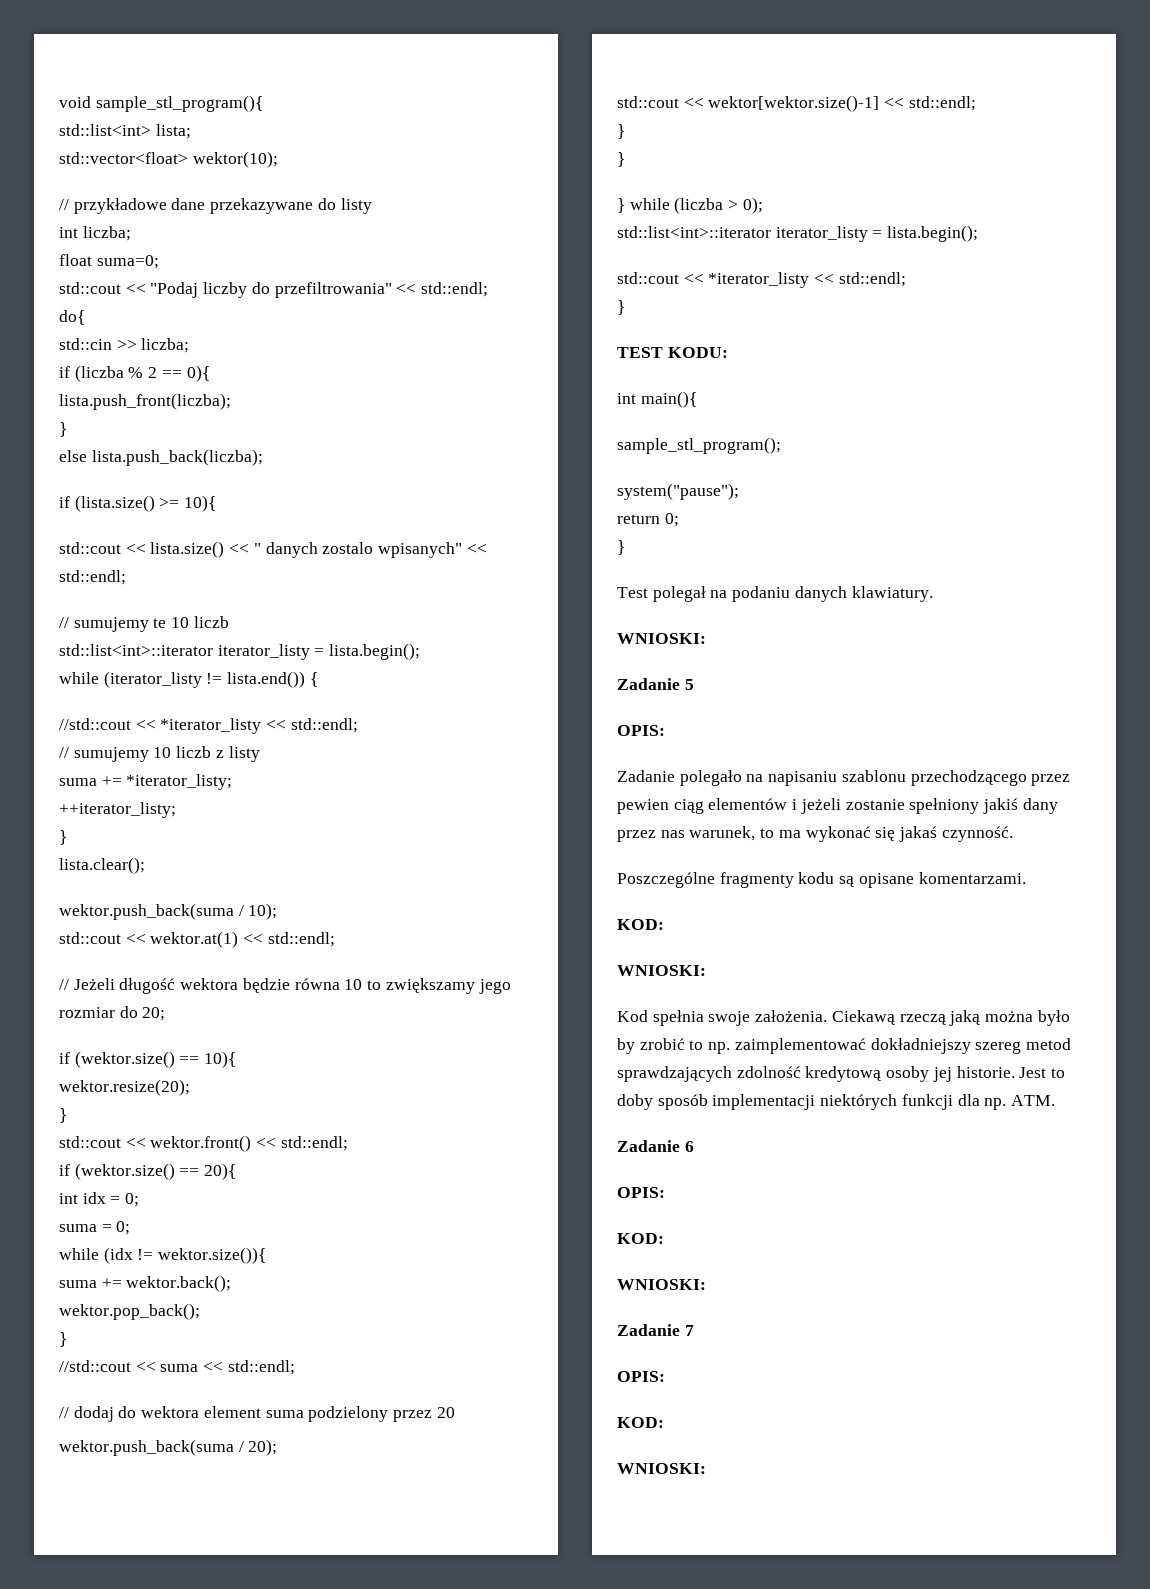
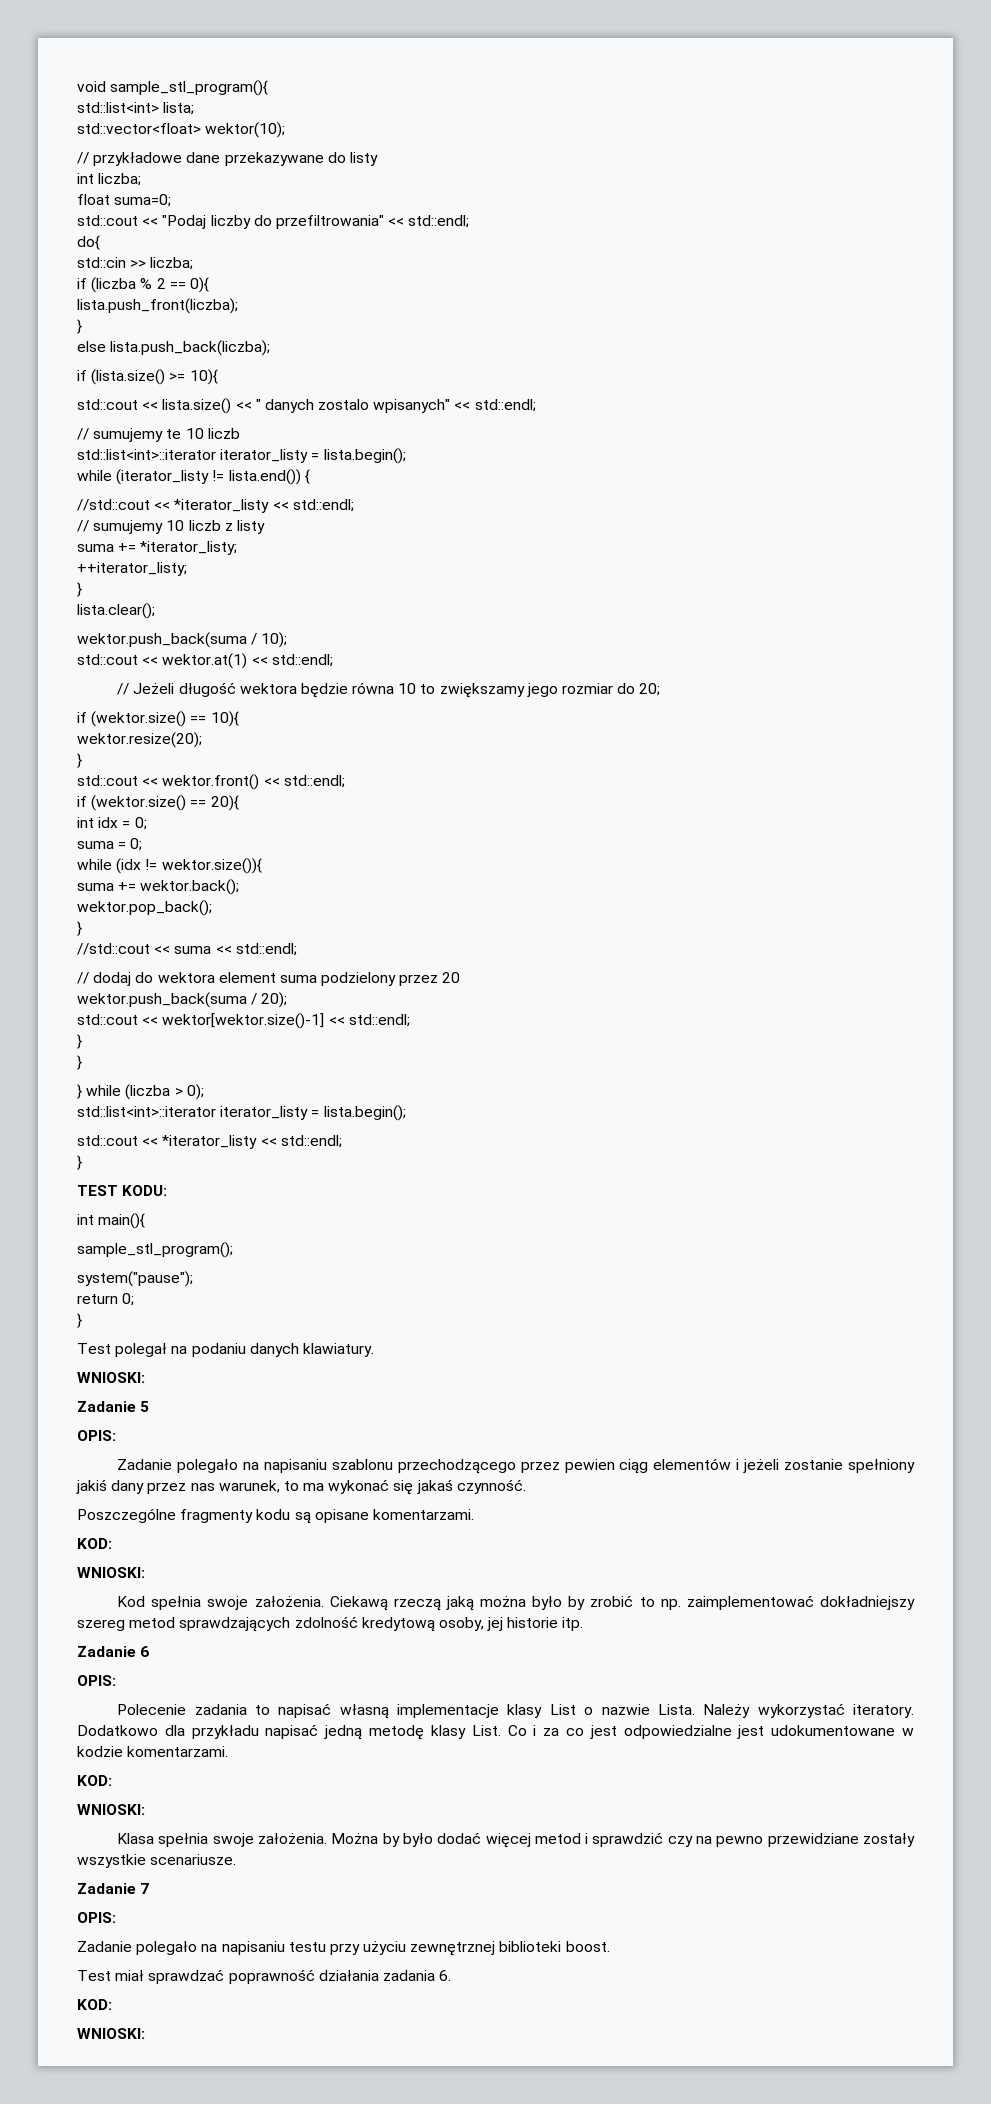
- Ciekawą rzeczą jaką można było by zrobić to np. zaimplementować dokładniejszy szereg metod sprawdzających zdolność kredytową osoby jej historie. Jest to doby sposób implementacji niektórych funkcji dla np. ATM.
+ Ciekawą rzeczą jaką można było by zrobić to np. zaimplementować dokładniejszy szereg metod sprawdzających zdolność kredytową osoby, jej historie itp.
  Zadanie 6
  OPIS:
+ Polecenie zadania to napisać własną implementacje klasy List o nazwie Lista. Należy wykorzystać iteratory. Dodatkowo dla przykładu napisać jedną metodę klasy List. Co i za co jest odpowiedzialne jest udokumentowane w kodzie komentarzami.
  KOD:
  WNIOSKI:
+ Klasa spełnia swoje założenia. Można by było dodać więcej metod i sprawdzić czy na pewno przewidziane zostały wszystkie scenariusze.
  Zadanie 7
  OPIS:
+ Zadanie polegało na napisaniu testu przy użyciu zewnętrznej biblioteki boost.
+ Test miał sprawdzać poprawność działania zadania 6.

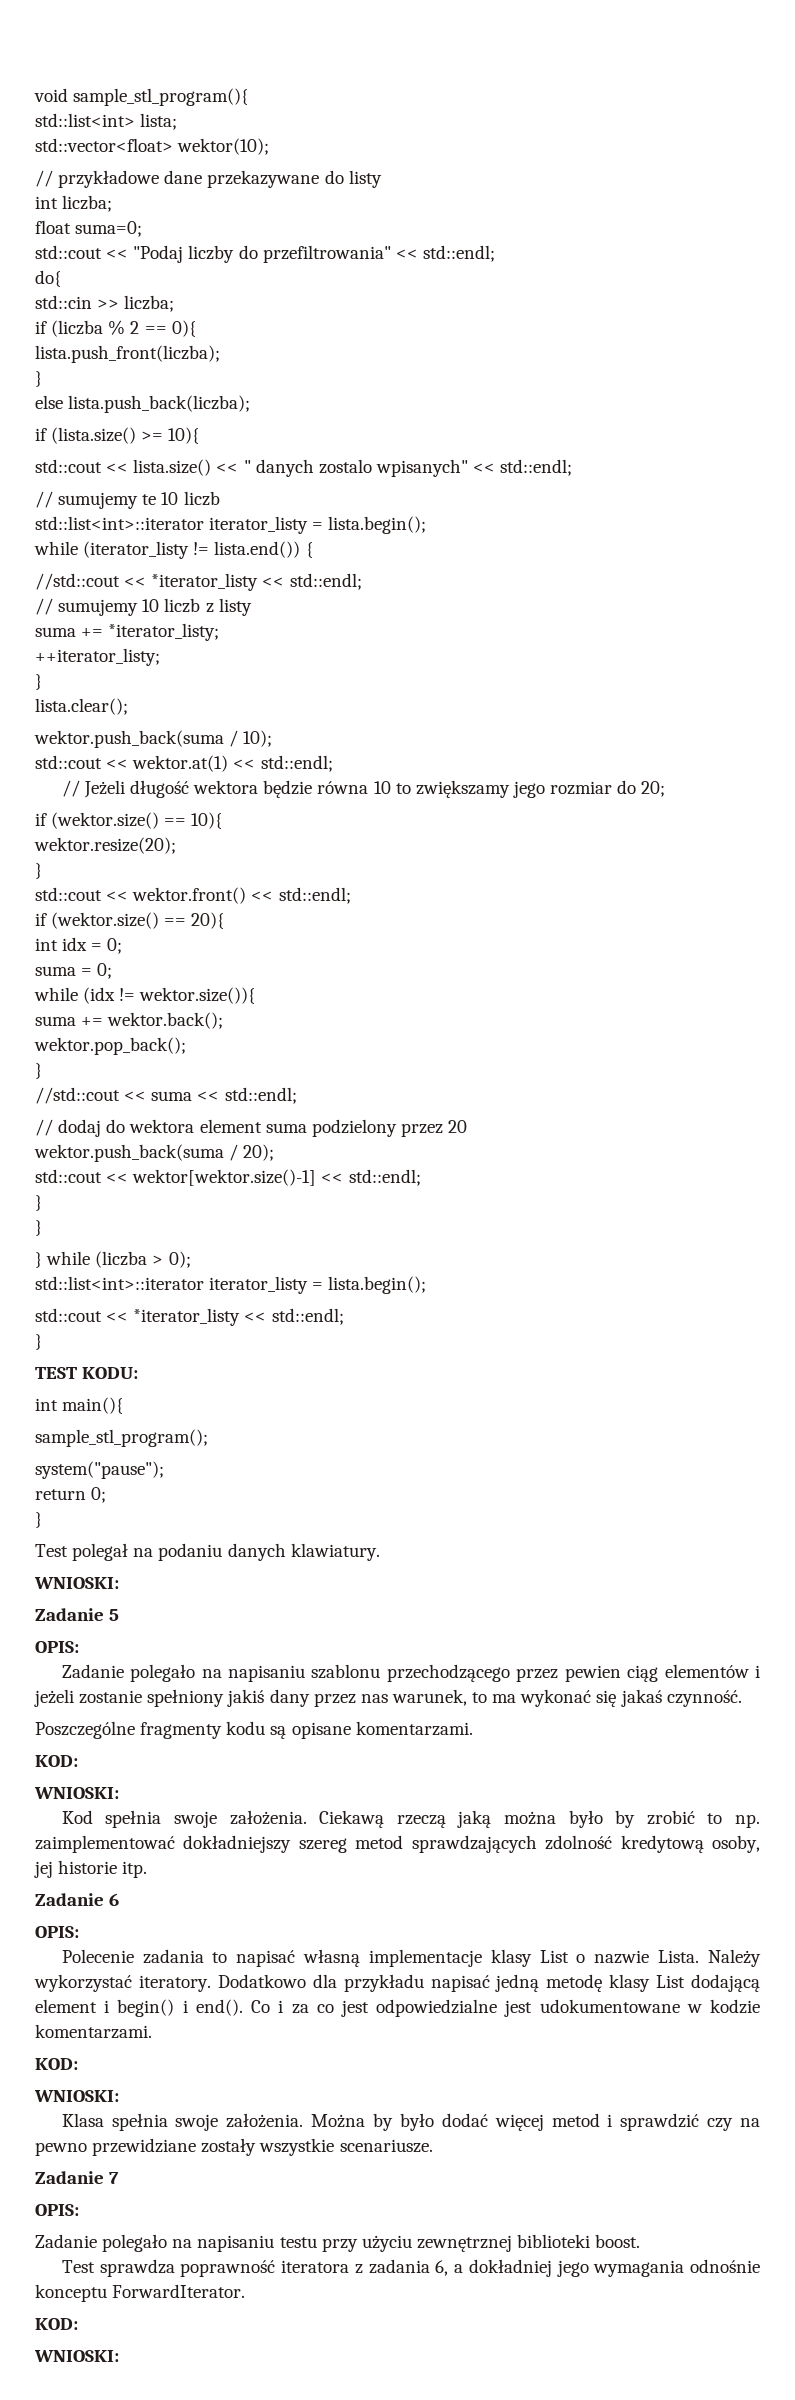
- Dodatkowo dla przykładu napisać jedną metodę klasy List.
+ Dodatkowo dla przykładu napisać jedną metodę klasy List dodającą element i begin() i end().
- Test miał sprawdzać poprawność działania zadania 6.
+ Test sprawdza poprawność iteratora z zadania 6, a dokładniej jego wymagania odnośnie konceptu ForwardIterator.

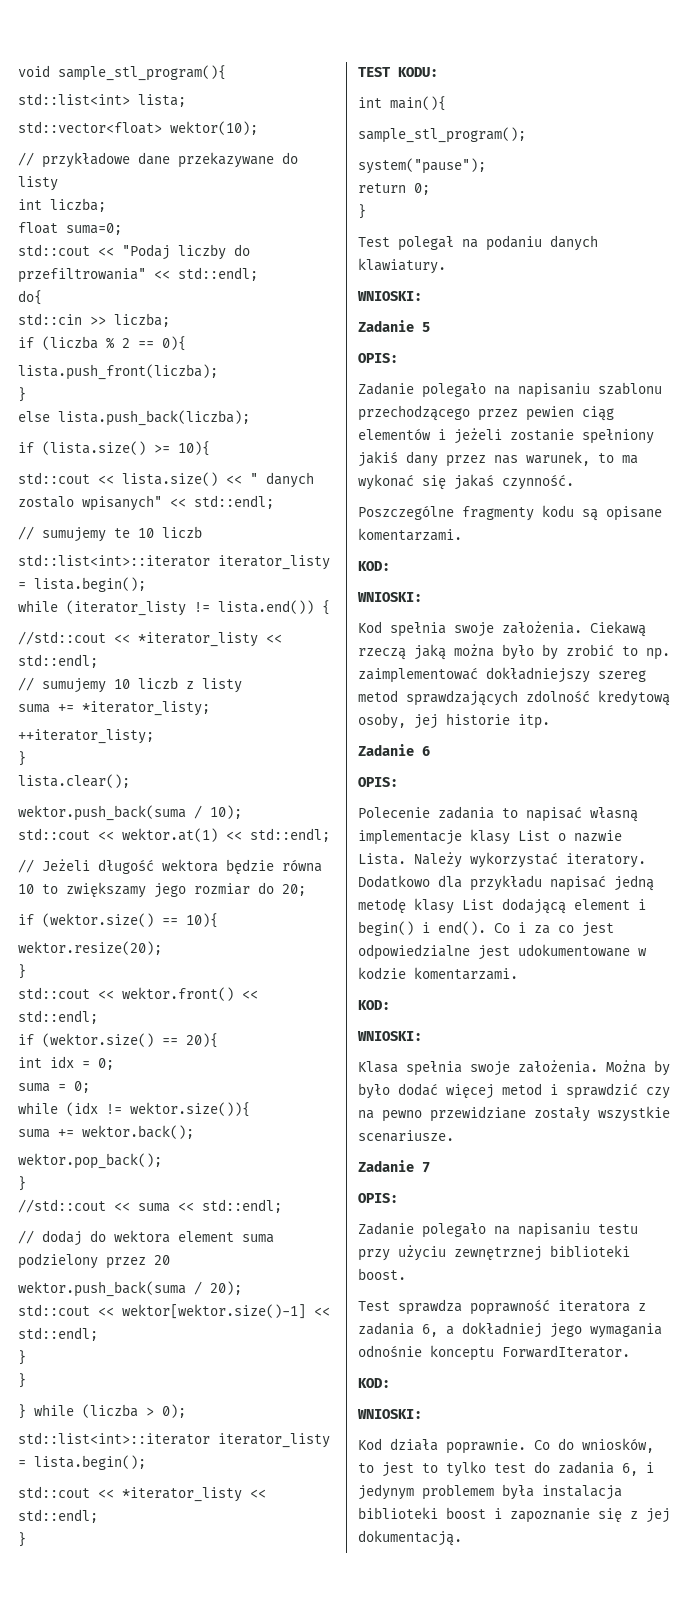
+ Kod działa poprawnie. Co do wniosków, to jest to tylko test do zadania 6, i jedynym problemem była instalacja biblioteki boost i zapoznanie się z jej dokumentacją.

